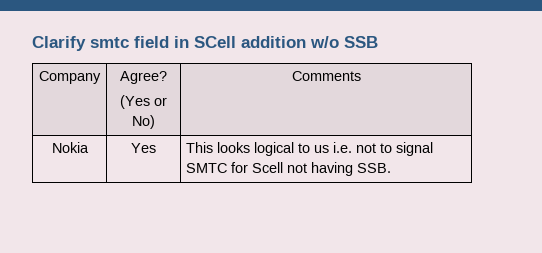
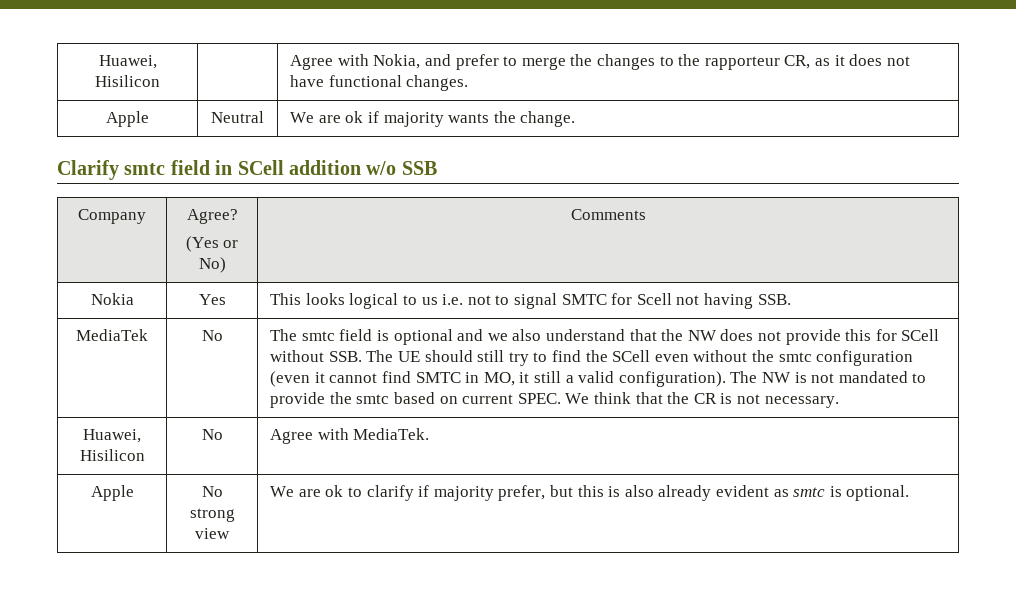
+ Huawei, Hisilicon | | Agree with Nokia, and prefer to merge the changes to the rapporteur CR, as it does not have functional changes.
+ Apple | Neutral | We are ok if majority wants the change.
+ MediaTek | No | The smtc field is optional and we also understand that the NW does not provide this for SCell without SSB. The UE should still try to find the SCell even without the smtc configuration (even it cannot find SMTC in MO, it still a valid configuration). The NW is not mandated to provide the smtc based on current SPEC. We think that the CR is not necessary.
+ Huawei, Hisilicon | No | Agree with MediaTek.
+ Apple | No strong view | We are ok to clarify if majority prefer, but this is also already evident as smtc is optional.

